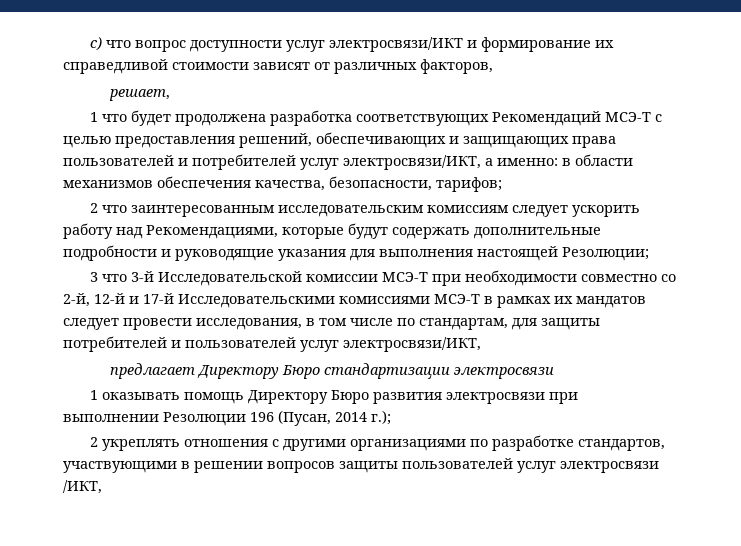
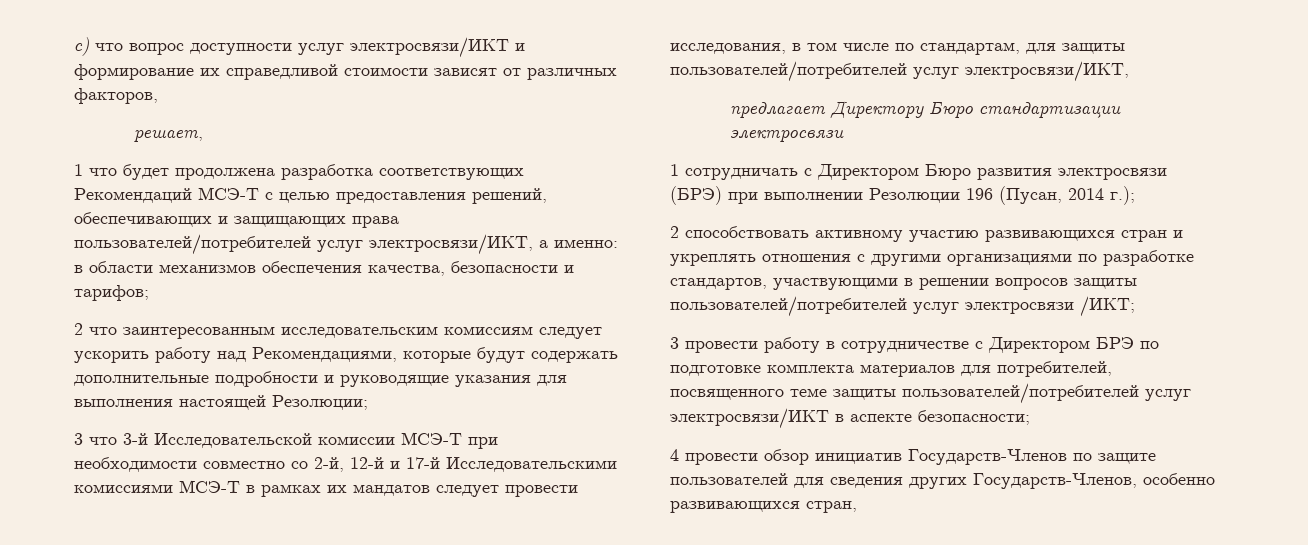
- 1 что будет продолжена разработка соответствующих Рекомендаций МСЭ-Т с целью предоставления решений, обеспечивающих и защищающих права пользователей и потребителей услуг электросвязи/ИКТ, а именно: в области механизмов обеспечения качества, безопасности, тарифов;
+ 1 что будет продолжена разработка соответствующих Рекомендаций МСЭ-Т с целью предоставления решений, обеспечивающих и защищающих права пользователей/потребителей услуг электросвязи/ИКТ, а именно: в области механизмов обеспечения качества, безопасности и тарифов;
- 3 что 3-й Исследовательской комиссии МСЭ-Т при необходимости совместно со 2-й, 12-й и 17-й Исследовательскими комиссиями МСЭ-Т в рамках их мандатов следует провести исследования, в том числе по стандартам, для защиты потребителей и пользователей услуг электросвязи/ИКТ,
+ 3 что 3-й Исследовательской комиссии МСЭ-Т при необходимости совместно со 2-й, 12-й и 17-й Исследовательскими комиссиями МСЭ-Т в рамках их мандатов следует провести исследования, в том числе по стандартам, для защиты пользователей/потребителей услуг электросвязи/ИКТ,
- 1 оказывать помощь Директору Бюро развития электросвязи при выполнении Резолюции 196 (Пусан, 2014 г.);
+ 1 сотрудничать с Директором Бюро развития электросвязи (БРЭ) при выполнении Резолюции 196 (Пусан, 2014 г.);
- 2 укреплять отношения с другими организациями по разработке стандартов, участвующими в решении вопросов защиты пользователей услуг электросвязи /ИКТ,
+ 2 способствовать активному участию развивающихся стран и укреплять отношения с другими организациями по разработке стандартов, участвующими в решении вопросов защиты пользователей/потребителей услуг электросвязи /ИКТ;
+ 3 провести работу в сотрудничестве с Директором БРЭ по подготовке комплекта материалов для потребителей, посвященного теме защиты пользователей/потребителей услуг электросвязи/ИКТ в аспекте безопасности;
+ 4 провести обзор инициатив Государств-Членов по защите пользователей для сведения других Государств-Членов, особенно развивающихся стран,

